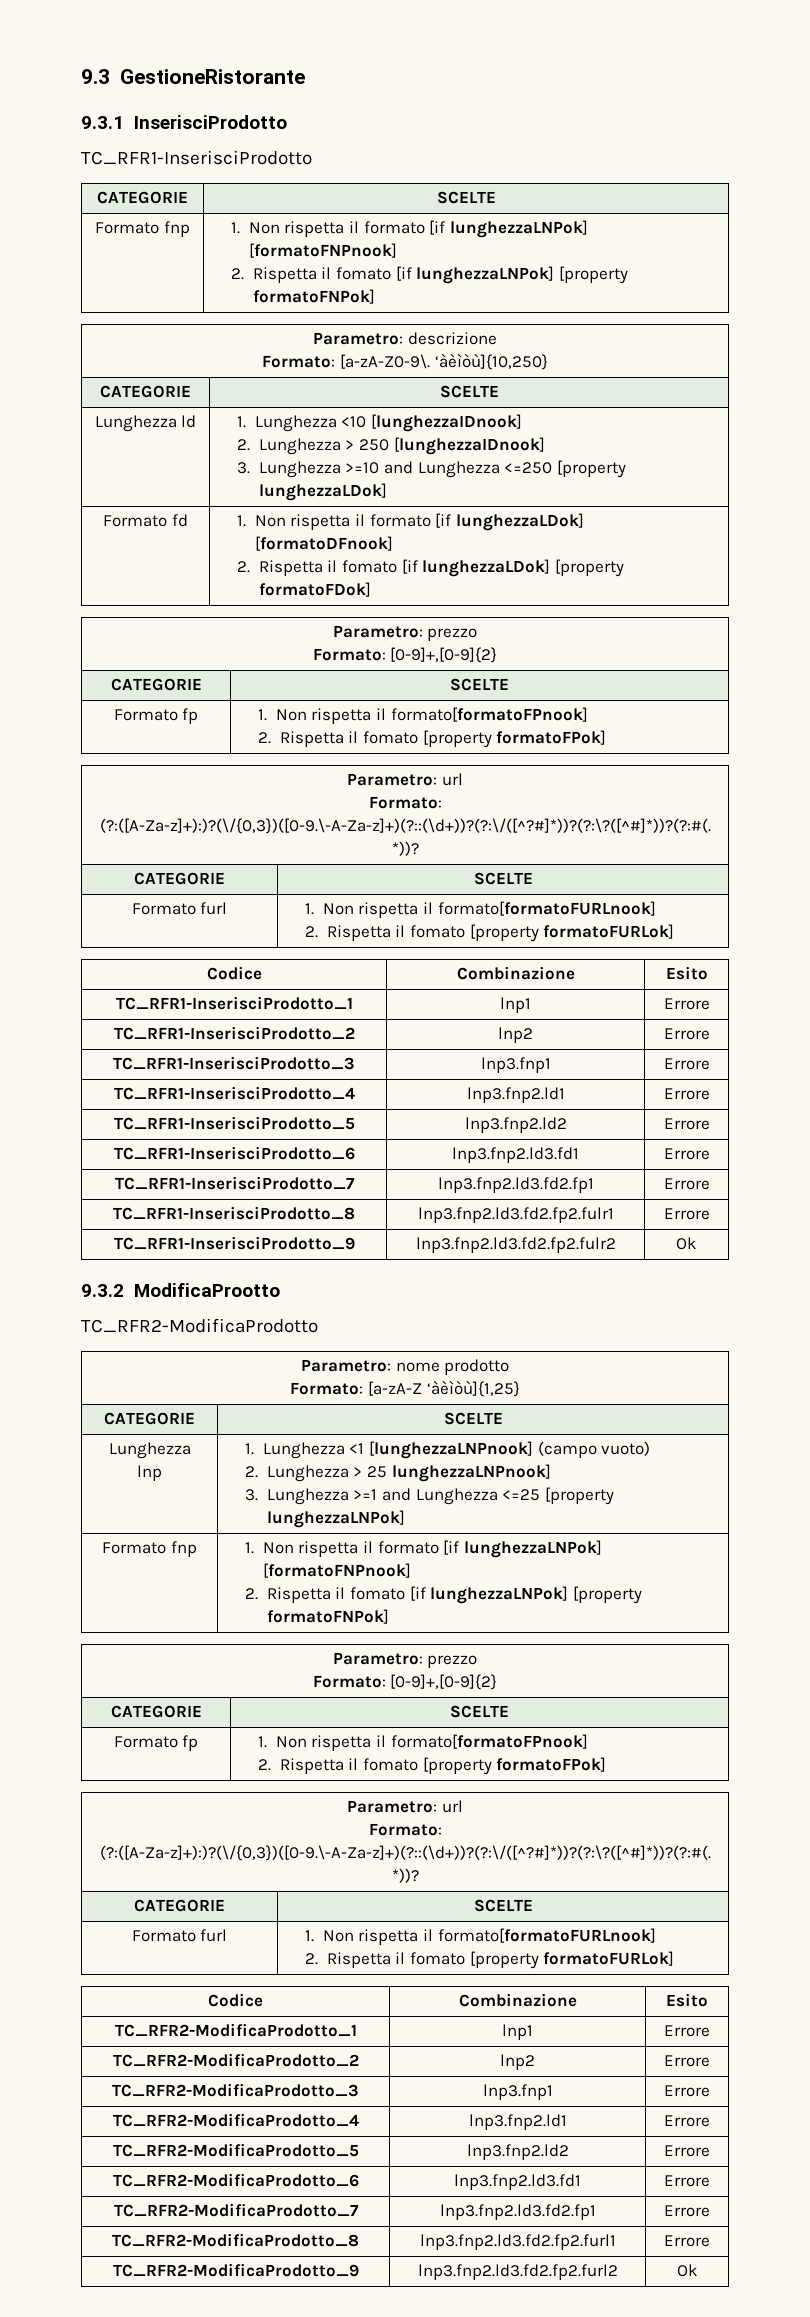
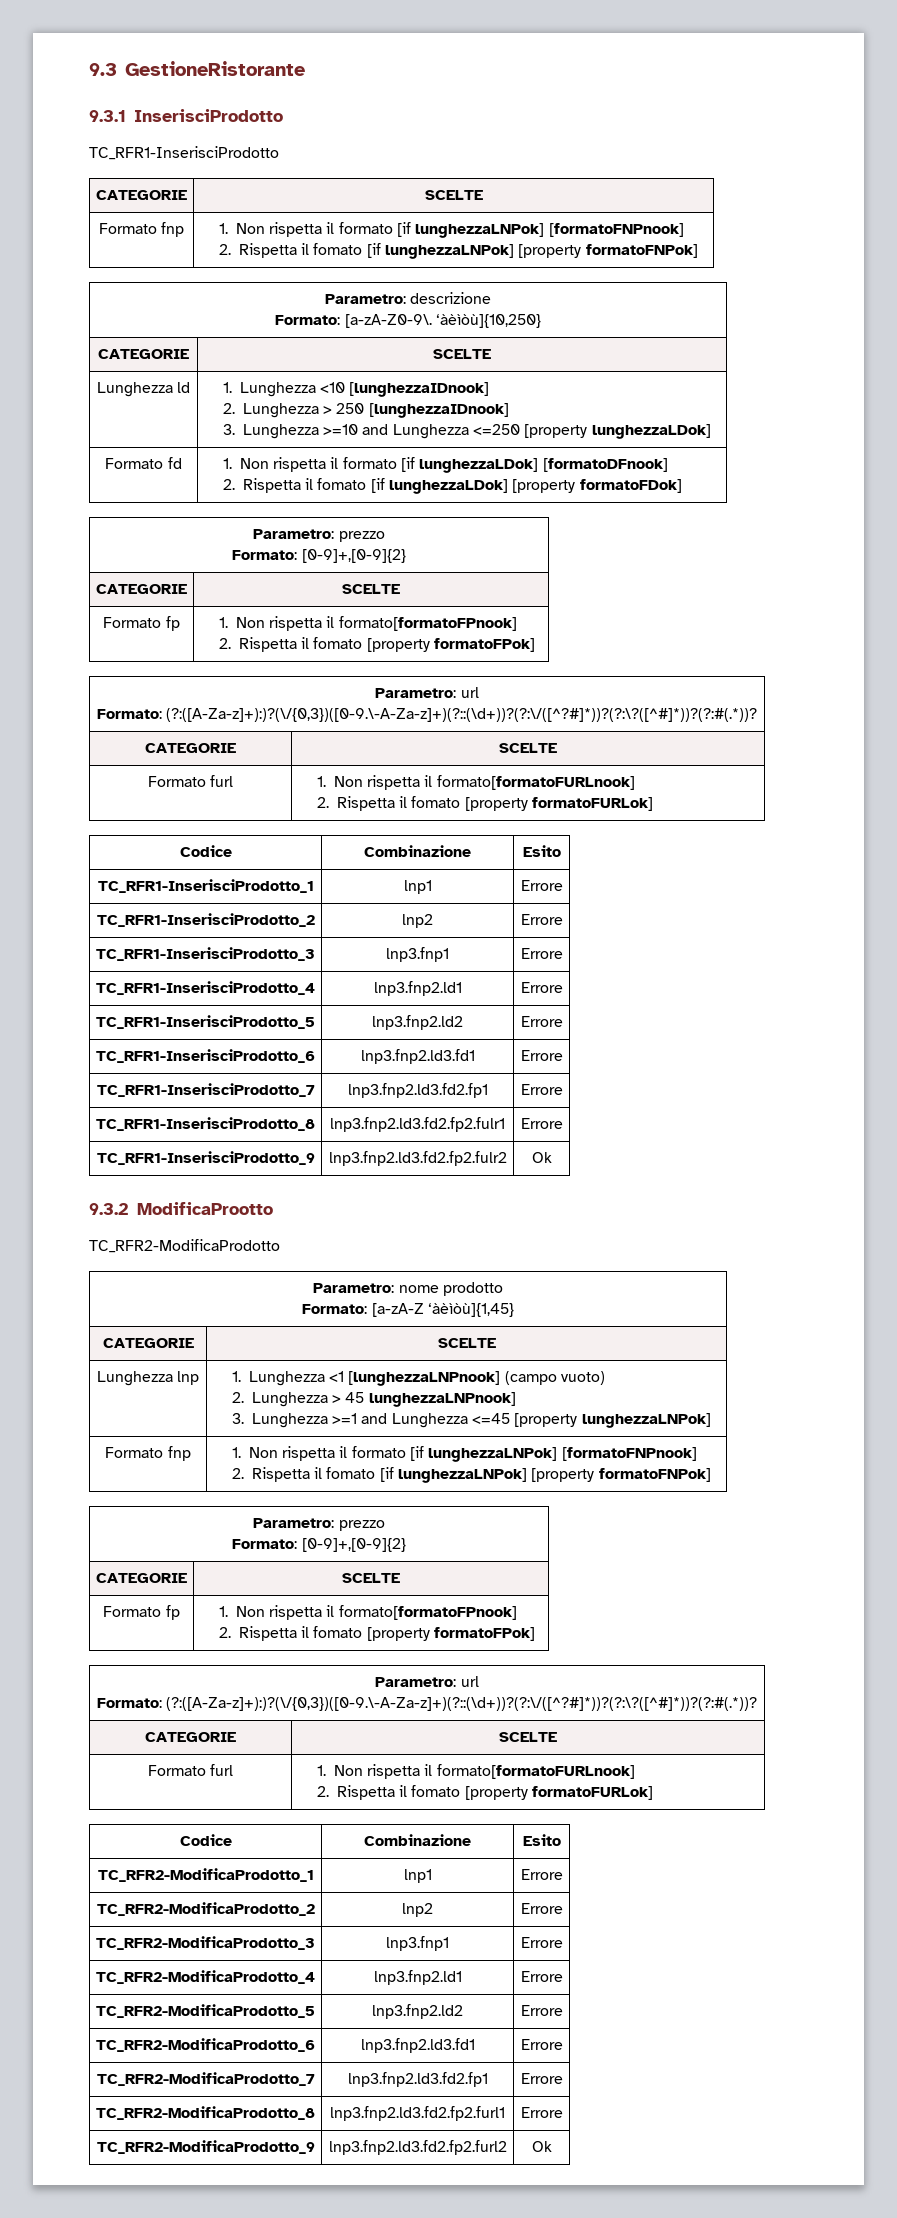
  Parametro: nome prodotto
- Formato: [a-zA-Z ‘àèìòù]{1,25}
+ Formato: [a-zA-Z ‘àèìòù]{1,45}
  Lunghezza lnp | 1. Lunghezza <1 [lunghezzaLNPnook] (campo vuoto)
- 2. Lunghezza > 25 lunghezzaLNPnook]
- 3. Lunghezza >=1 and Lunghezza <=25 [property lunghezzaLNPok]
+ 2. Lunghezza > 45 lunghezzaLNPnook]
+ 3. Lunghezza >=1 and Lunghezza <=45 [property lunghezzaLNPok]

